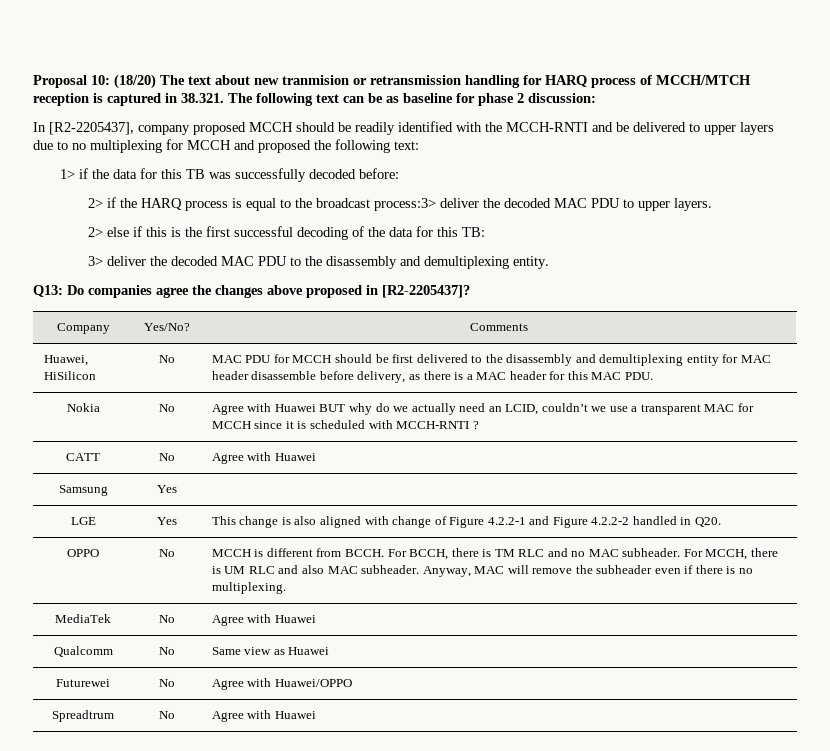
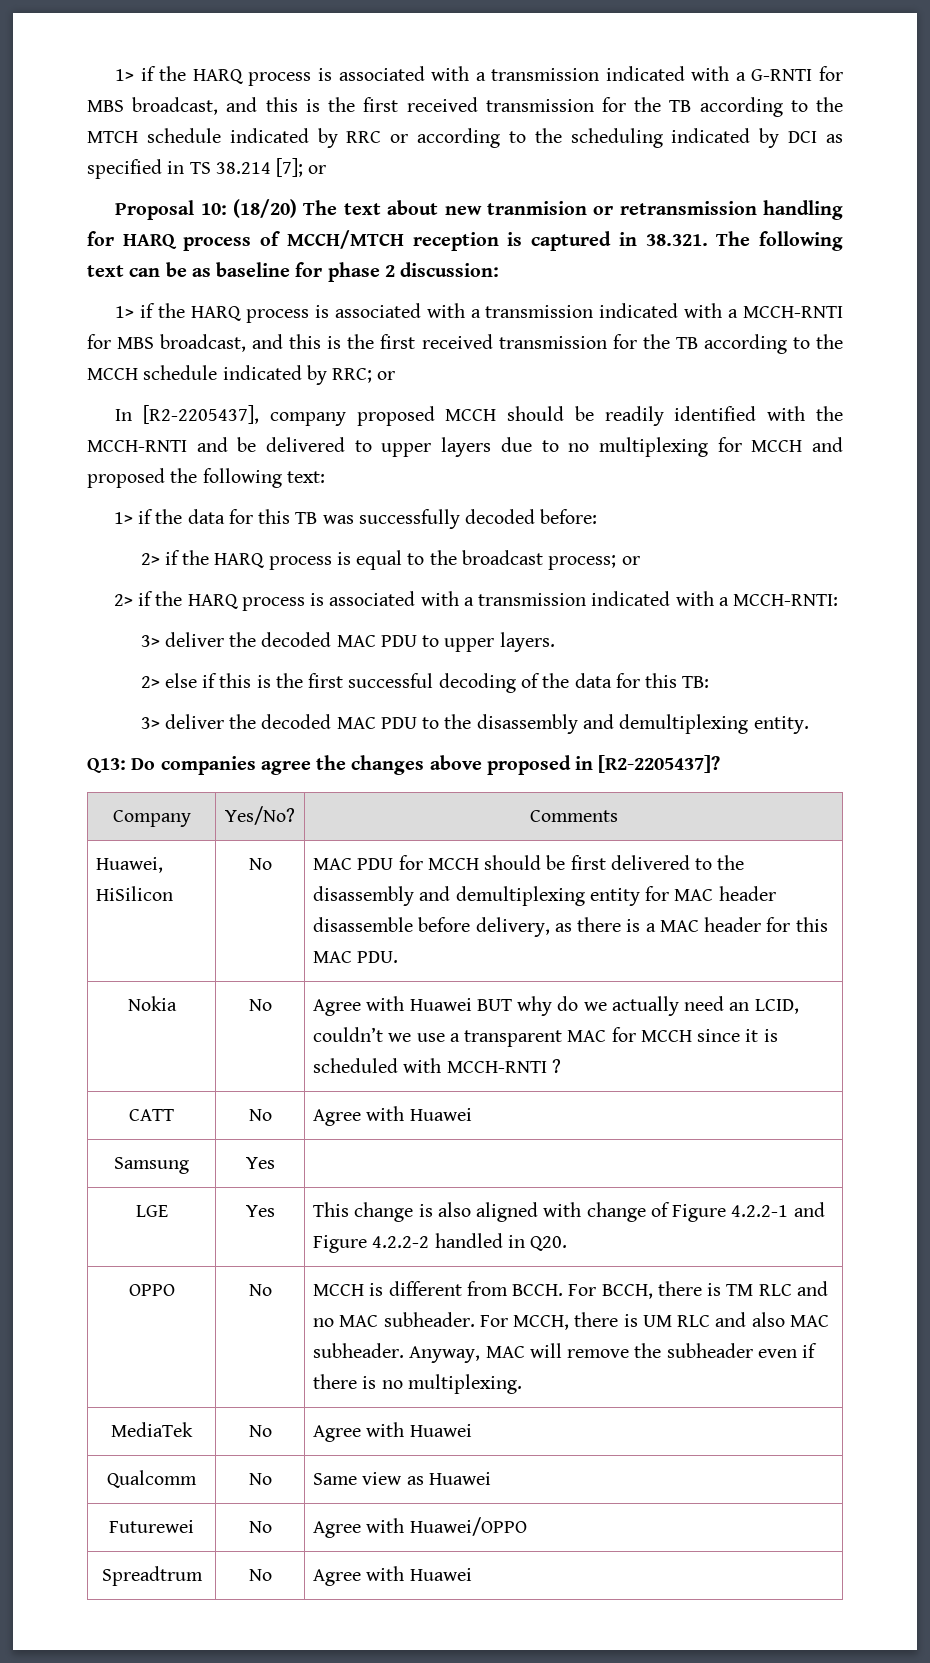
+ 1> if the HARQ process is associated with a transmission indicated with a G-RNTI for MBS broadcast, and this is the first received transmission for the TB according to the MTCH schedule indicated by RRC or according to the scheduling indicated by DCI as specified in TS 38.214 [7]; or
+ 1> if the HARQ process is associated with a transmission indicated with a MCCH-RNTI for MBS broadcast, and this is the first received transmission for the TB according to the MCCH schedule indicated by RRC; or
- 2> if the HARQ process is equal to the broadcast process:3> deliver the decoded MAC PDU to upper layers.
+ 2> if the HARQ process is equal to the broadcast process; or
+ 2> if the HARQ process is associated with a transmission indicated with a MCCH-RNTI:
+ 3> deliver the decoded MAC PDU to upper layers.

